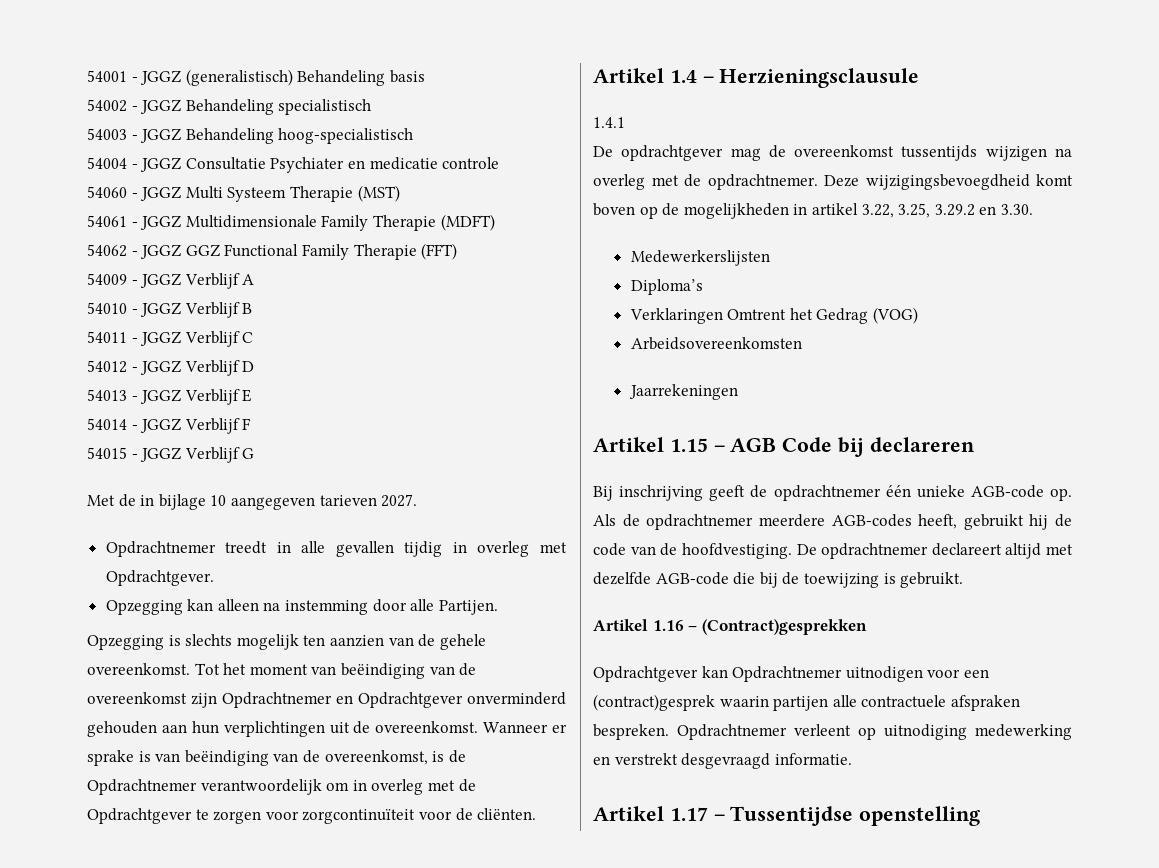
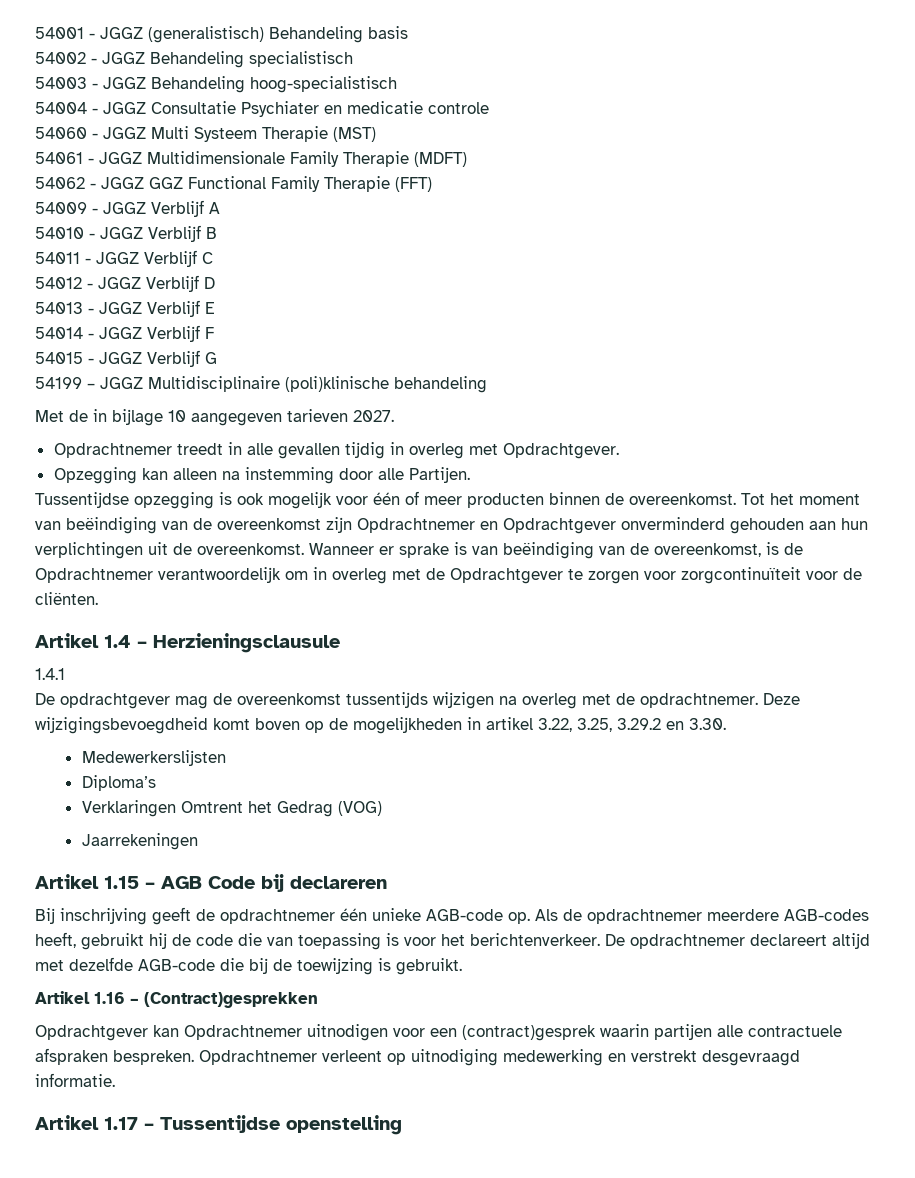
+ 54199 – JGGZ Multidisciplinaire (poli)klinische behandeling
- Opzegging is slechts mogelijk ten aanzien van de gehele overeenkomst.
+ Tussentijdse opzegging is ook mogelijk voor één of meer producten binnen de overeenkomst.
- Arbeidsovereenkomsten
- Bij inschrijving geeft de opdrachtnemer één unieke AGB-code op. Als de opdrachtnemer meerdere AGB-codes heeft, gebruikt hij de code van de hoofdvestiging.
+ Bij inschrijving geeft de opdrachtnemer één unieke AGB-code op. Als de opdrachtnemer meerdere AGB-codes heeft, gebruikt hij de code die van toepassing is voor het berichtenverkeer.

